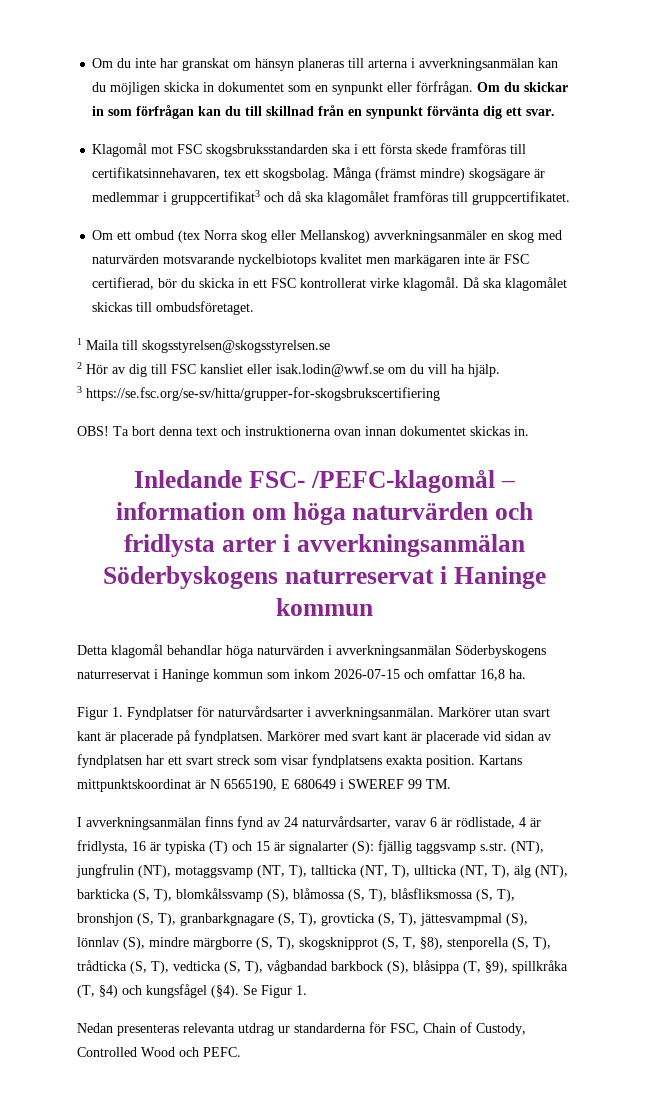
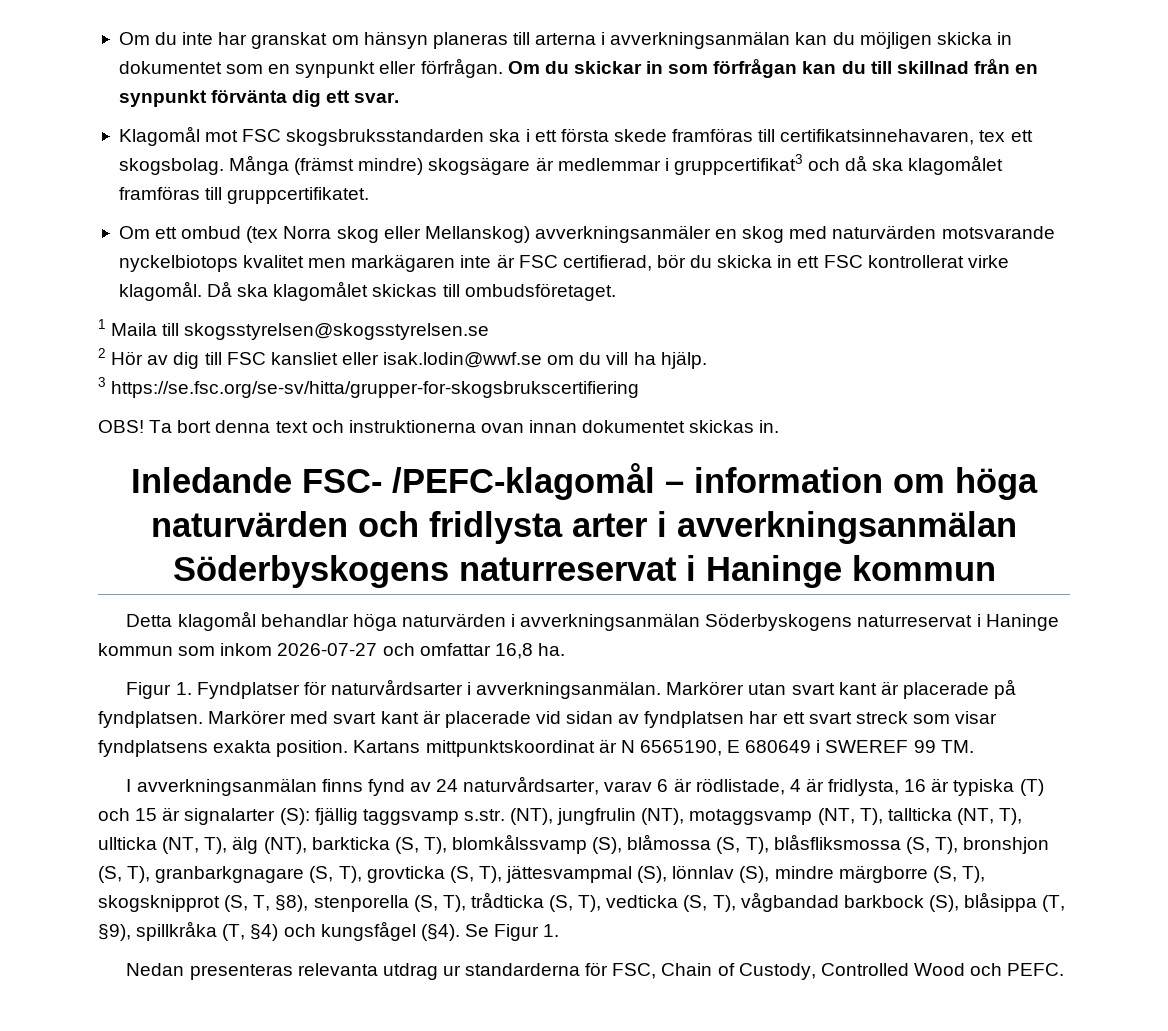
- Detta klagomål behandlar höga naturvärden i avverkningsanmälan Söderbyskogens naturreservat i Haninge kommun som inkom 2026-07-15 och omfattar 16,8 ha.
+ Detta klagomål behandlar höga naturvärden i avverkningsanmälan Söderbyskogens naturreservat i Haninge kommun som inkom 2026-07-27 och omfattar 16,8 ha.

